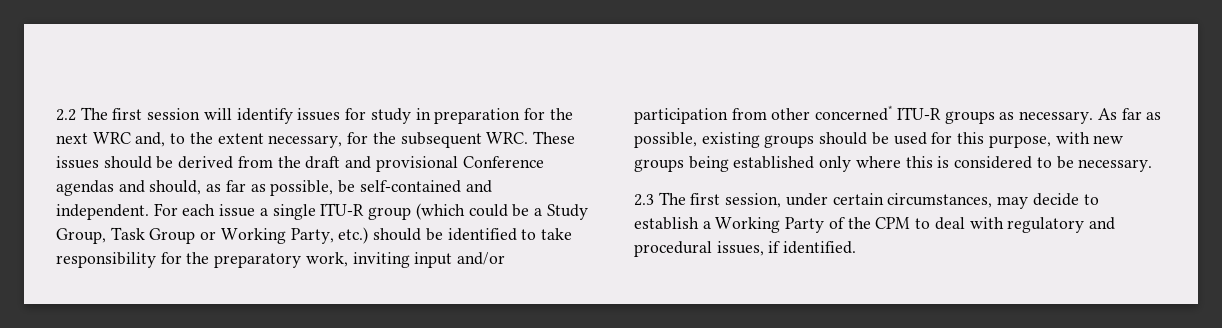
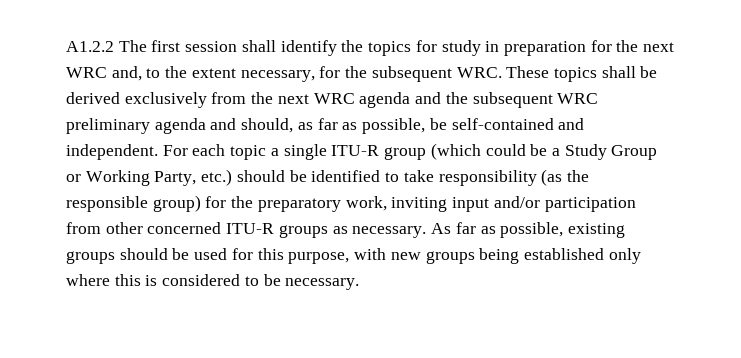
- 2.2 The first session will identify issues for study in preparation for the next WRC and, to the extent necessary, for the subsequent WRC. These issues should be derived from the draft and provisional Conference agendas and should, as far as possible, be self-contained and independent.
+ A1.2.2 The first session shall identify the topics for study in preparation for the next WRC and, to the extent necessary, for the subsequent WRC. These topics shall be derived exclusively from the next WRC agenda and the subsequent WRC preliminary agenda and should, as far as possible, be self-contained and independent.
- For each issue a single ITU-R group (which could be a Study Group, Task Group or Working Party, etc.) should be identified to take responsibility for the preparatory work, inviting input and/or participation from other concerned* ITU-R groups as necessary.
+ For each topic a single ITU-R group (which could be a Study Group or Working Party, etc.) should be identified to take responsibility (as the responsible group) for the preparatory work, inviting input and/or participation from other concerned ITU-R groups as necessary.
- 2.3 The first session, under certain circumstances, may decide to establish a Working Party of the CPM to deal with regulatory and procedural issues, if identified.

